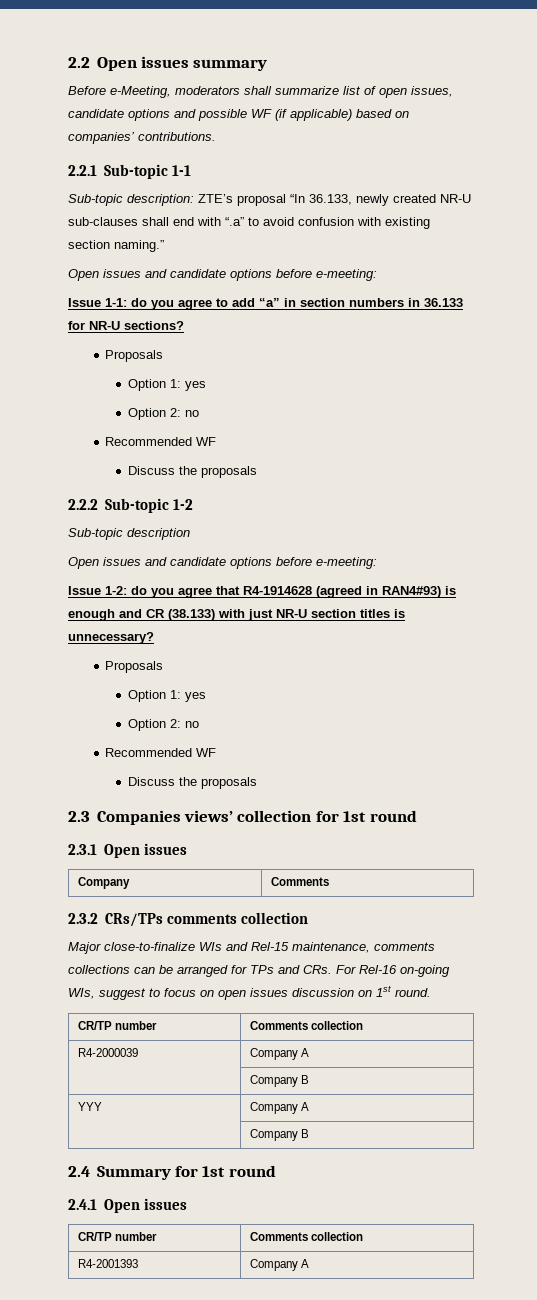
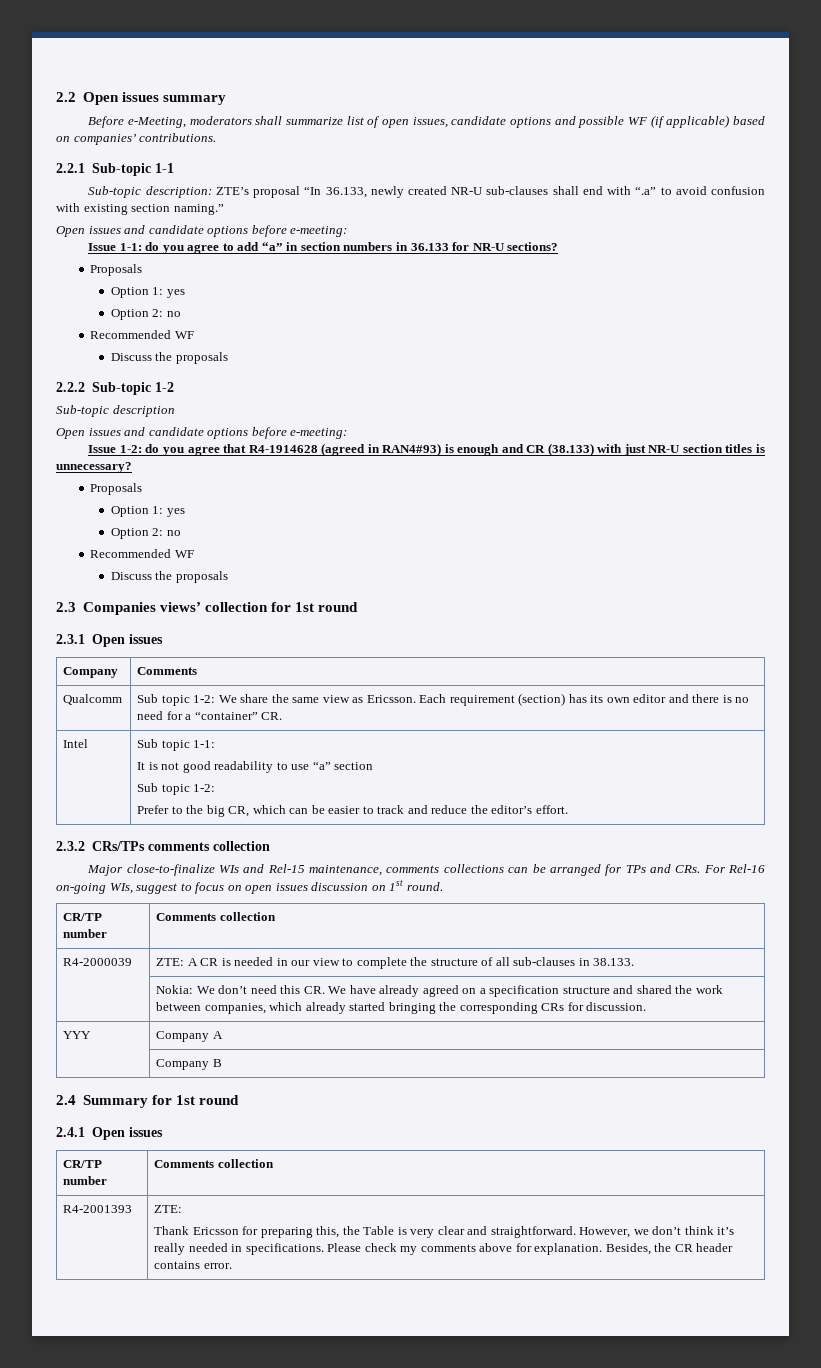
+ Qualcomm | Sub topic 1-2: We share the same view as Ericsson. Each requirement (section) has its own editor and there is no need for a “container” CR.
+ Intel | Sub topic 1-1:
+ It is not good readability to use “a” section
+ Sub topic 1-2:
+ Prefer to the big CR, which can be easier to track and reduce the editor’s effort.
- R4-2000039 | Company A
- | Company B
+ R4-2000039 | ZTE: A CR is needed in our view to complete the structure of all sub-clauses in 38.133.
+ | Nokia: We don’t need this CR. We have already agreed on a specification structure and shared the work between companies, which already started bringing the corresponding CRs for discussion.
- R4-2001393 | Company A
+ R4-2001393 | ZTE:
+ Thank Ericsson for preparing this, the Table is very clear and straightforward. However, we don’t think it’s really needed in specifications. Please check my comments above for explanation. Besides, the CR header contains error.

